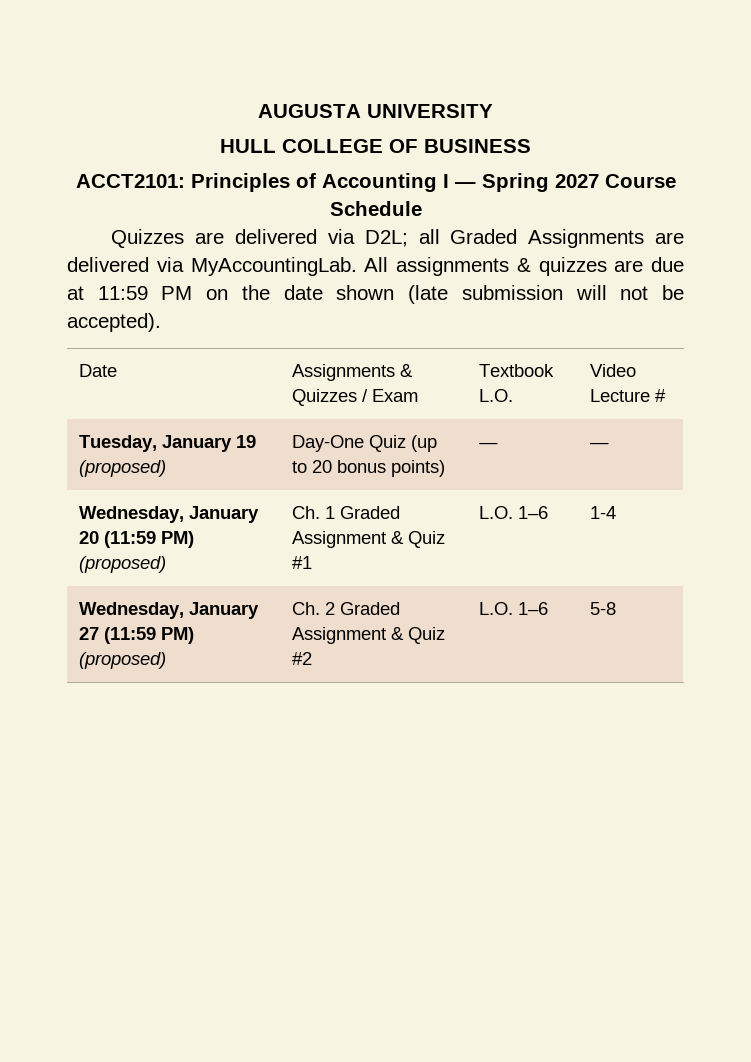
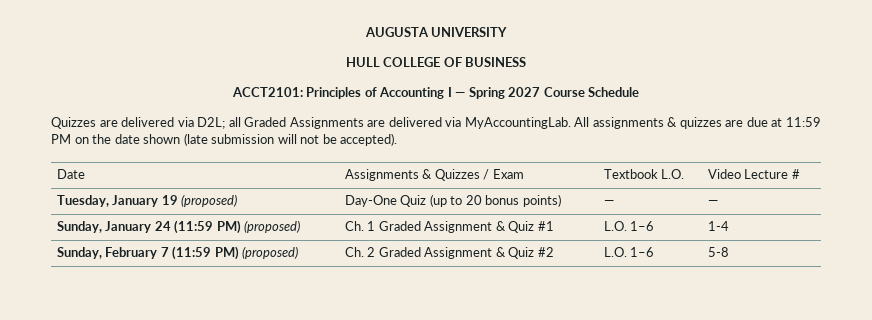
- Wednesday, January 20 (11:59 PM) (proposed) | Ch. 1 Graded Assignment & Quiz #1 | L.O. 1–6 | 1-4
+ Sunday, January 24 (11:59 PM) (proposed) | Ch. 1 Graded Assignment & Quiz #1 | L.O. 1–6 | 1-4
- Wednesday, January 27 (11:59 PM) (proposed) | Ch. 2 Graded Assignment & Quiz #2 | L.O. 1–6 | 5-8
+ Sunday, February 7 (11:59 PM) (proposed) | Ch. 2 Graded Assignment & Quiz #2 | L.O. 1–6 | 5-8

